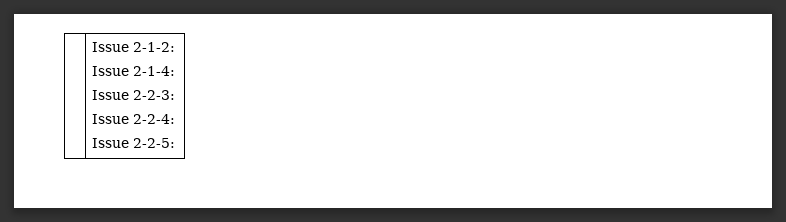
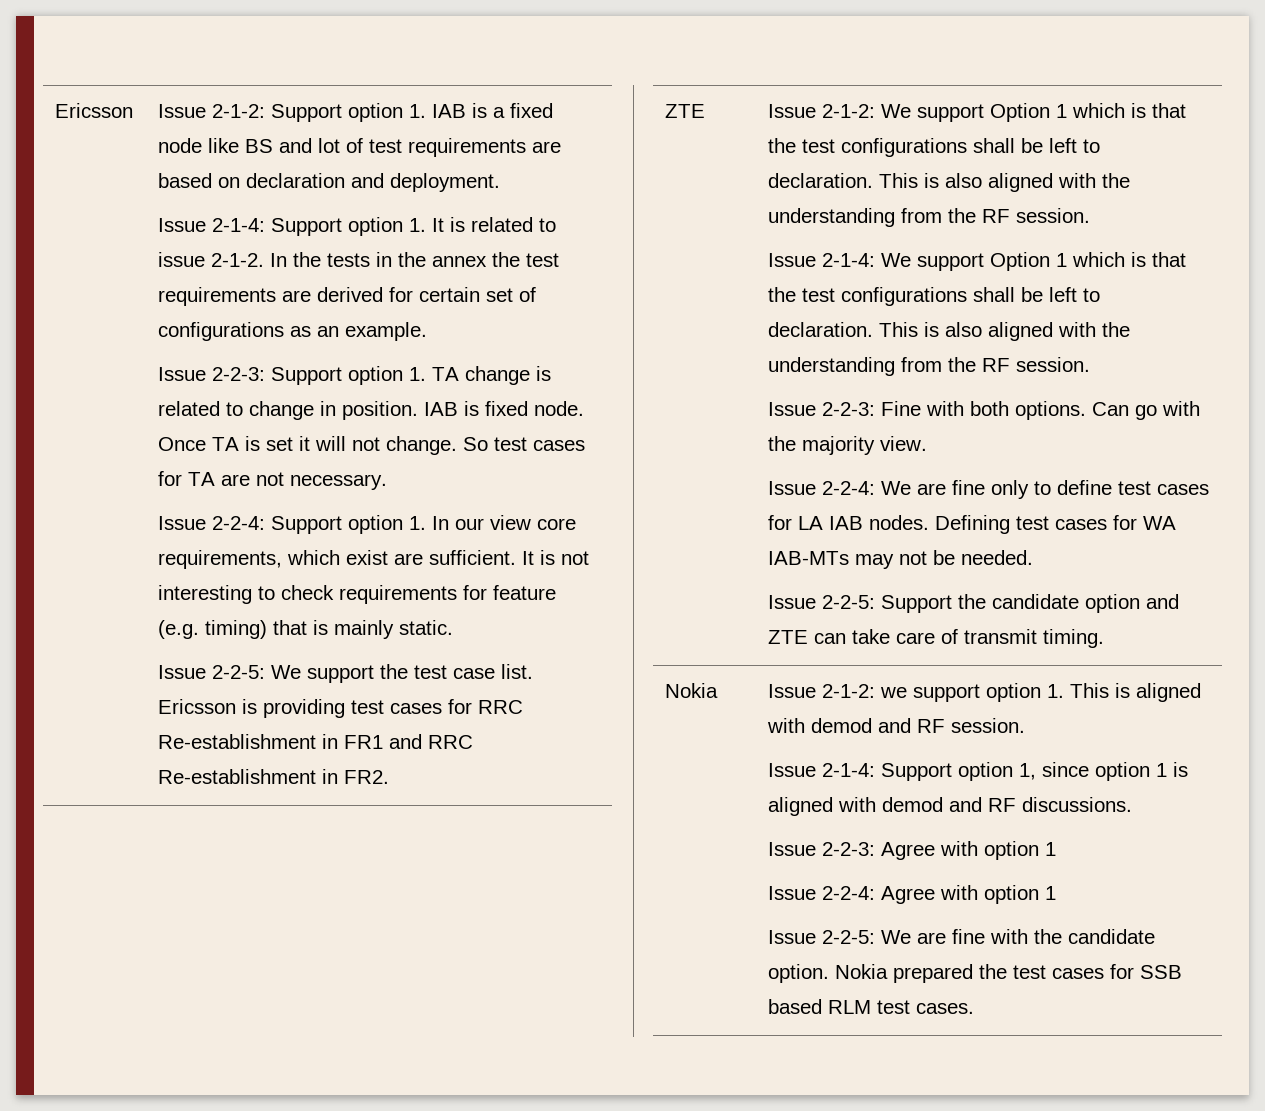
- Issue 2-1-2:
- Issue 2-1-4:
- Issue 2-2-3:
- Issue 2-2-4:
- Issue 2-2-5:
+ Ericsson | Issue 2-1-2: Support option 1. IAB is a fixed node like BS and lot of test requirements are based on declaration and deployment.
+ Issue 2-1-4: Support option 1. It is related to issue 2-1-2. In the tests in the annex the test requirements are derived for certain set of configurations as an example.
+ Issue 2-2-3: Support option 1. TA change is related to change in position. IAB is fixed node. Once TA is set it will not change. So test cases for TA are not necessary.
+ Issue 2-2-4: Support option 1. In our view core requirements, which exist are sufficient. It is not interesting to check requirements for feature (e.g. timing) that is mainly static.
+ Issue 2-2-5: We support the test case list. Ericsson is providing test cases for RRC Re-establishment in FR1 and RRC Re-establishment in FR2.
+ ZTE | Issue 2-1-2: We support Option 1 which is that the test configurations shall be left to declaration. This is also aligned with the understanding from the RF session.
+ Issue 2-1-4: We support Option 1 which is that the test configurations shall be left to declaration. This is also aligned with the understanding from the RF session.
+ Issue 2-2-3: Fine with both options. Can go with the majority view.
+ Issue 2-2-4: We are fine only to define test cases for LA IAB nodes. Defining test cases for WA IAB-MTs may not be needed.
+ Issue 2-2-5: Support the candidate option and ZTE can take care of transmit timing.
+ Nokia | Issue 2-1-2: we support option 1. This is aligned with demod and RF session.
+ Issue 2-1-4: Support option 1, since option 1 is aligned with demod and RF discussions.
+ Issue 2-2-3: Agree with option 1
+ Issue 2-2-4: Agree with option 1
+ Issue 2-2-5: We are fine with the candidate option. Nokia prepared the test cases for SSB based RLM test cases.

